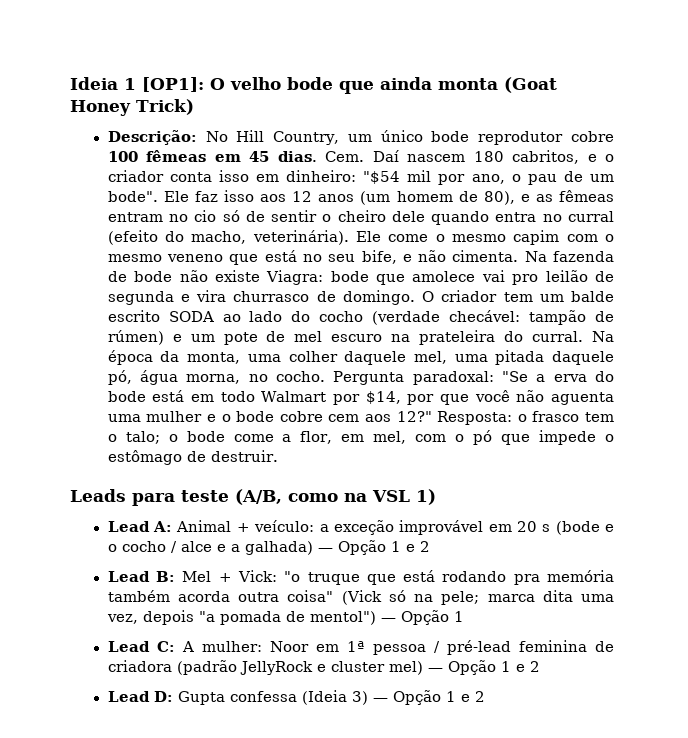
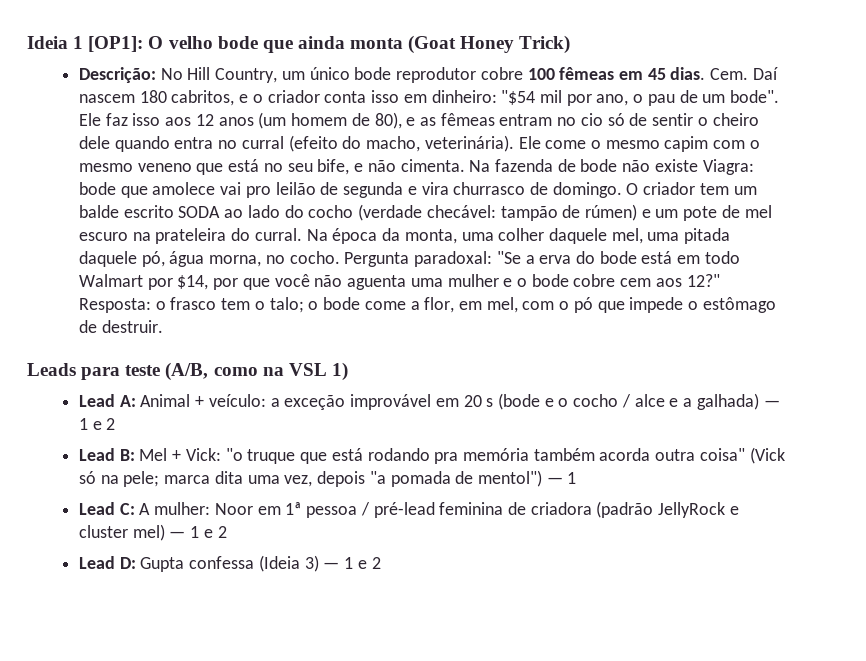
- Lead A: Animal + veículo: a exceção improvável em 20 s (bode e o cocho / alce e a galhada) — Opção 1 e 2
+ Lead A: Animal + veículo: a exceção improvável em 20 s (bode e o cocho / alce e a galhada) — 1 e 2
- Lead B: Mel + Vick: "o truque que está rodando pra memória também acorda outra coisa" (Vick só na pele; marca dita uma vez, depois "a pomada de mentol") — Opção 1
+ Lead B: Mel + Vick: "o truque que está rodando pra memória também acorda outra coisa" (Vick só na pele; marca dita uma vez, depois "a pomada de mentol") — 1
- Lead C: A mulher: Noor em 1ª pessoa / pré-lead feminina de criadora (padrão JellyRock e cluster mel) — Opção 1 e 2
+ Lead C: A mulher: Noor em 1ª pessoa / pré-lead feminina de criadora (padrão JellyRock e cluster mel) — 1 e 2
- Lead D: Gupta confessa (Ideia 3) — Opção 1 e 2
+ Lead D: Gupta confessa (Ideia 3) — 1 e 2

